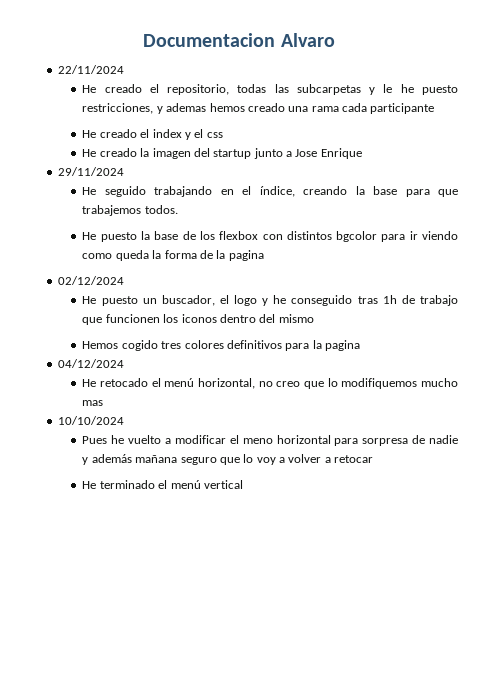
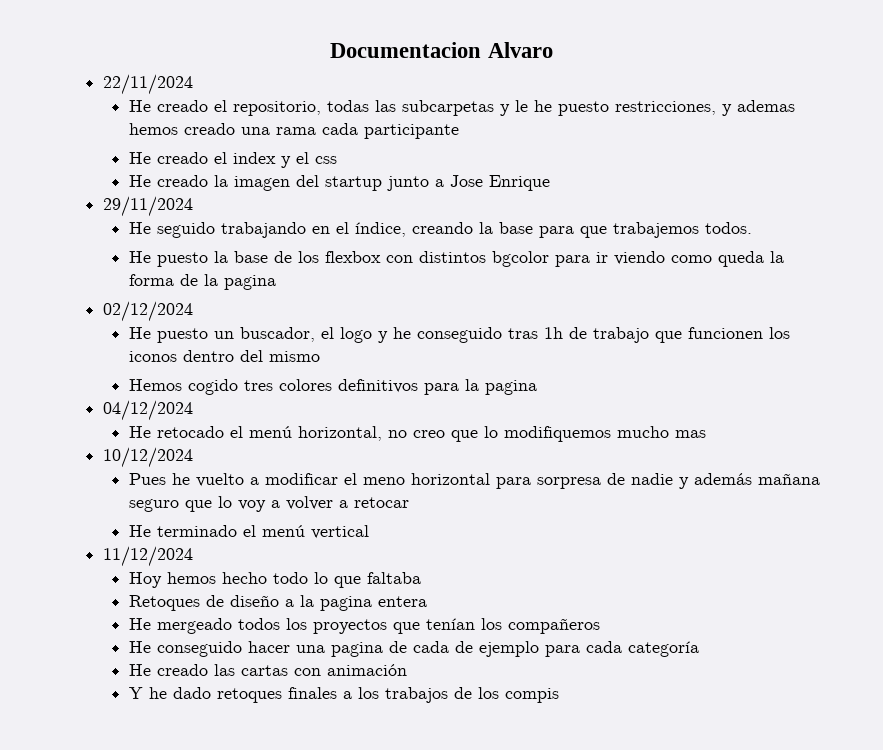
- 10/10/2024
+ 10/12/2024
+ 11/12/2024
+ Hoy hemos hecho todo lo que faltaba
+ Retoques de diseño a la pagina entera
+ He mergeado todos los proyectos que tenían los compañeros
+ He conseguido hacer una pagina de cada de ejemplo para cada categoría
+ He creado las cartas con animación
+ Y he dado retoques finales a los trabajos de los compis

